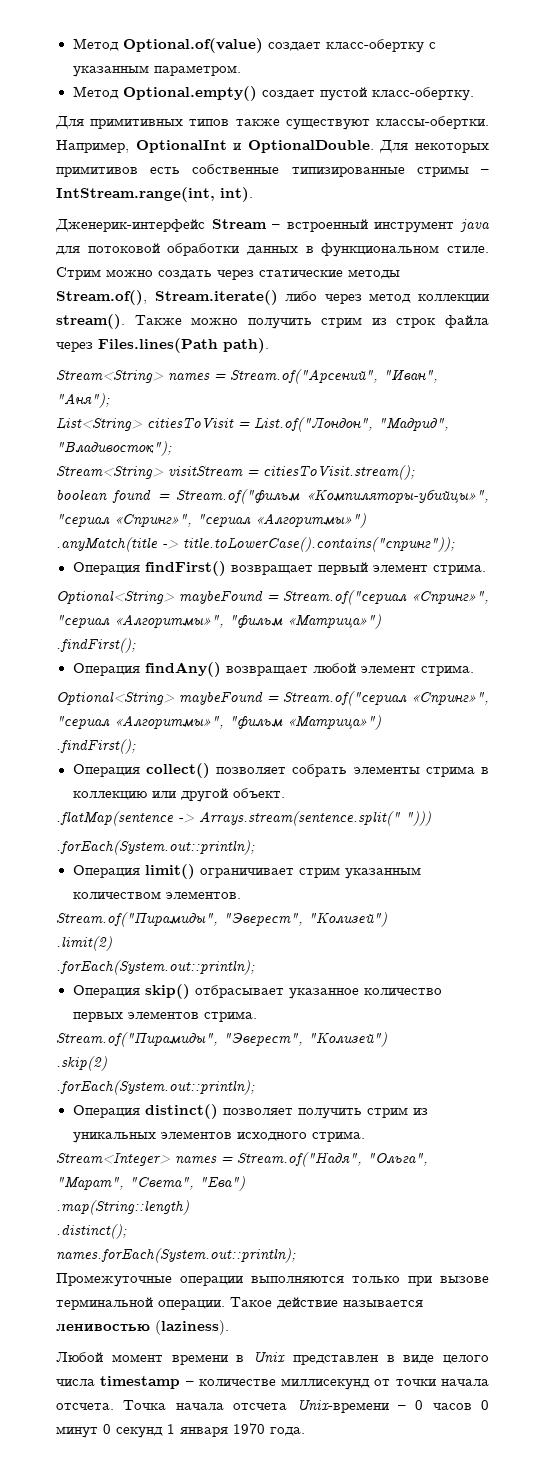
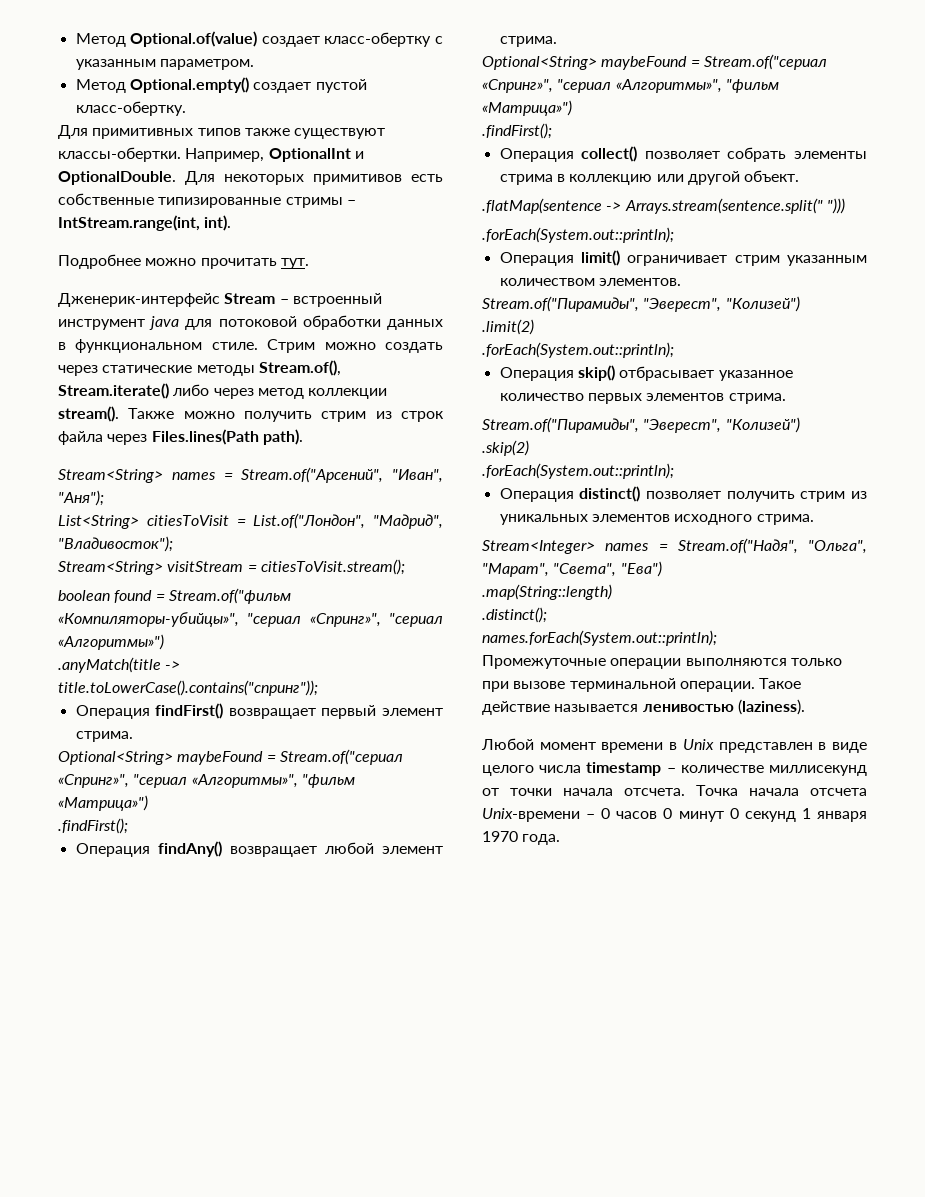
+ Подробнее можно прочитать тут.

